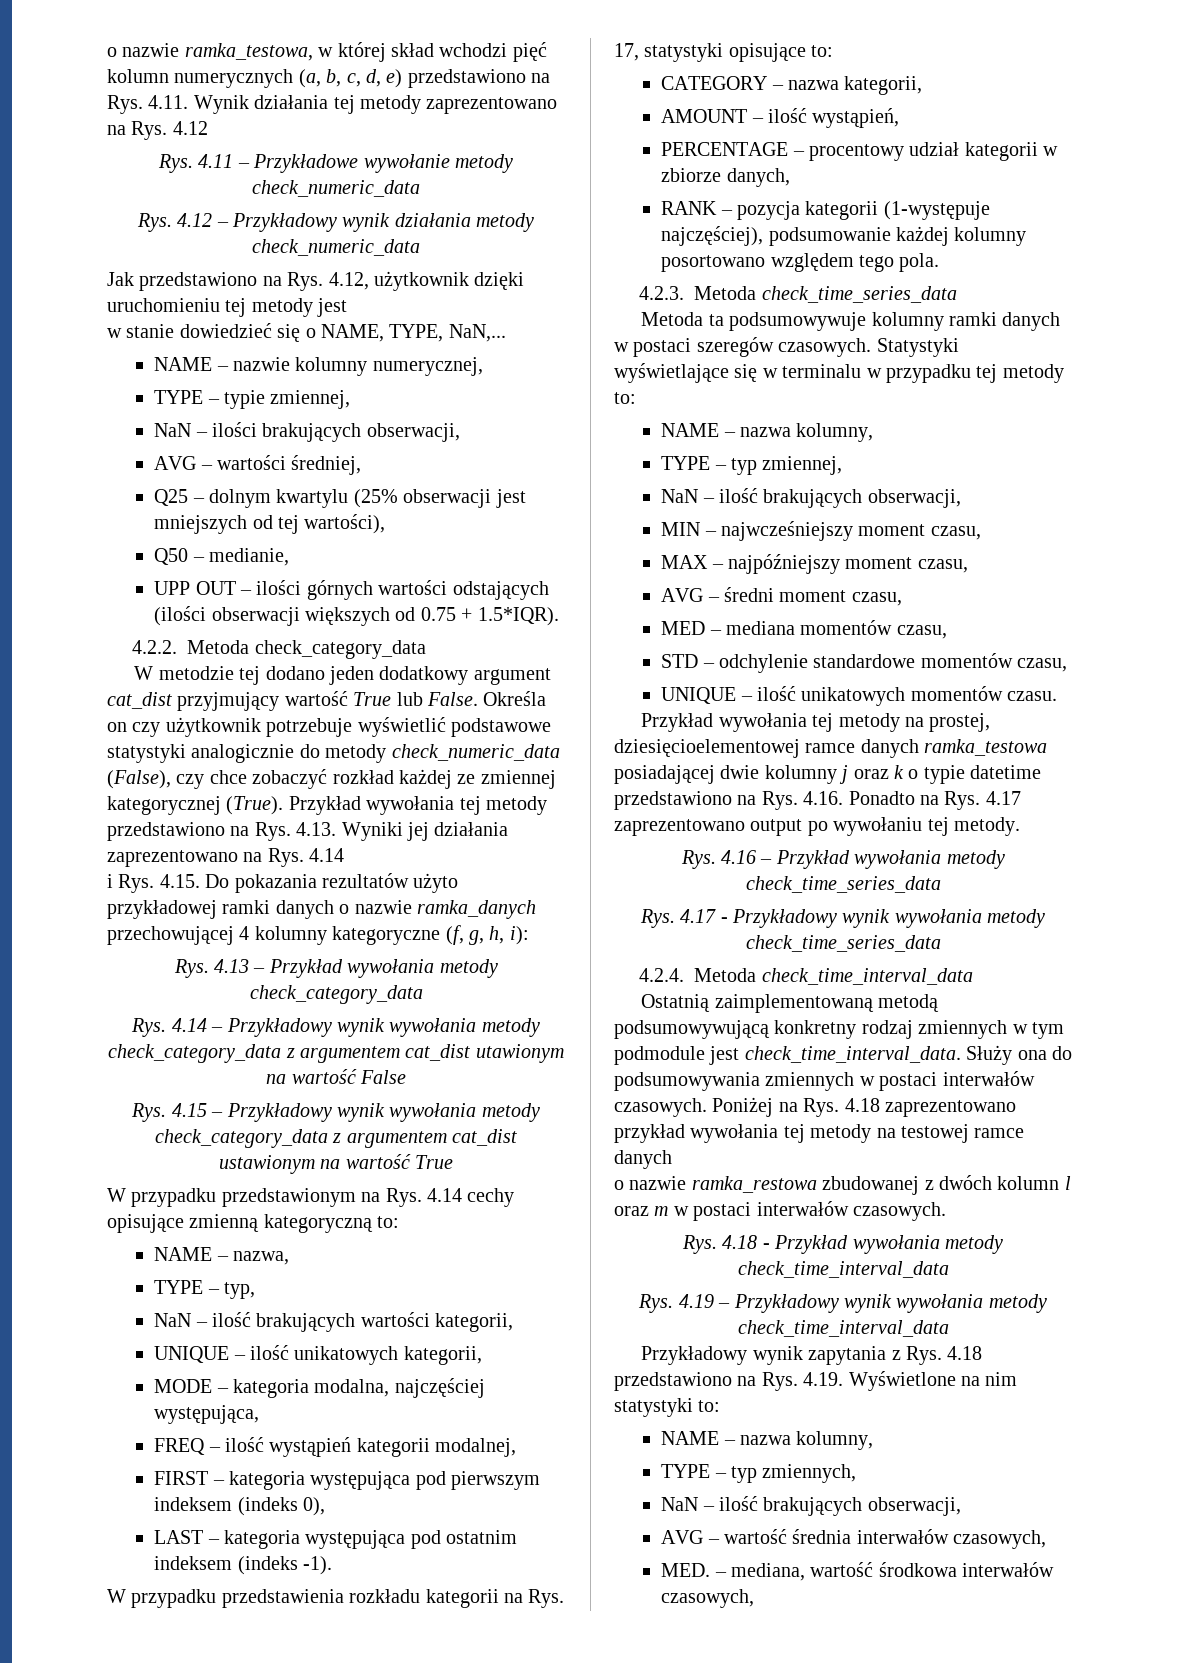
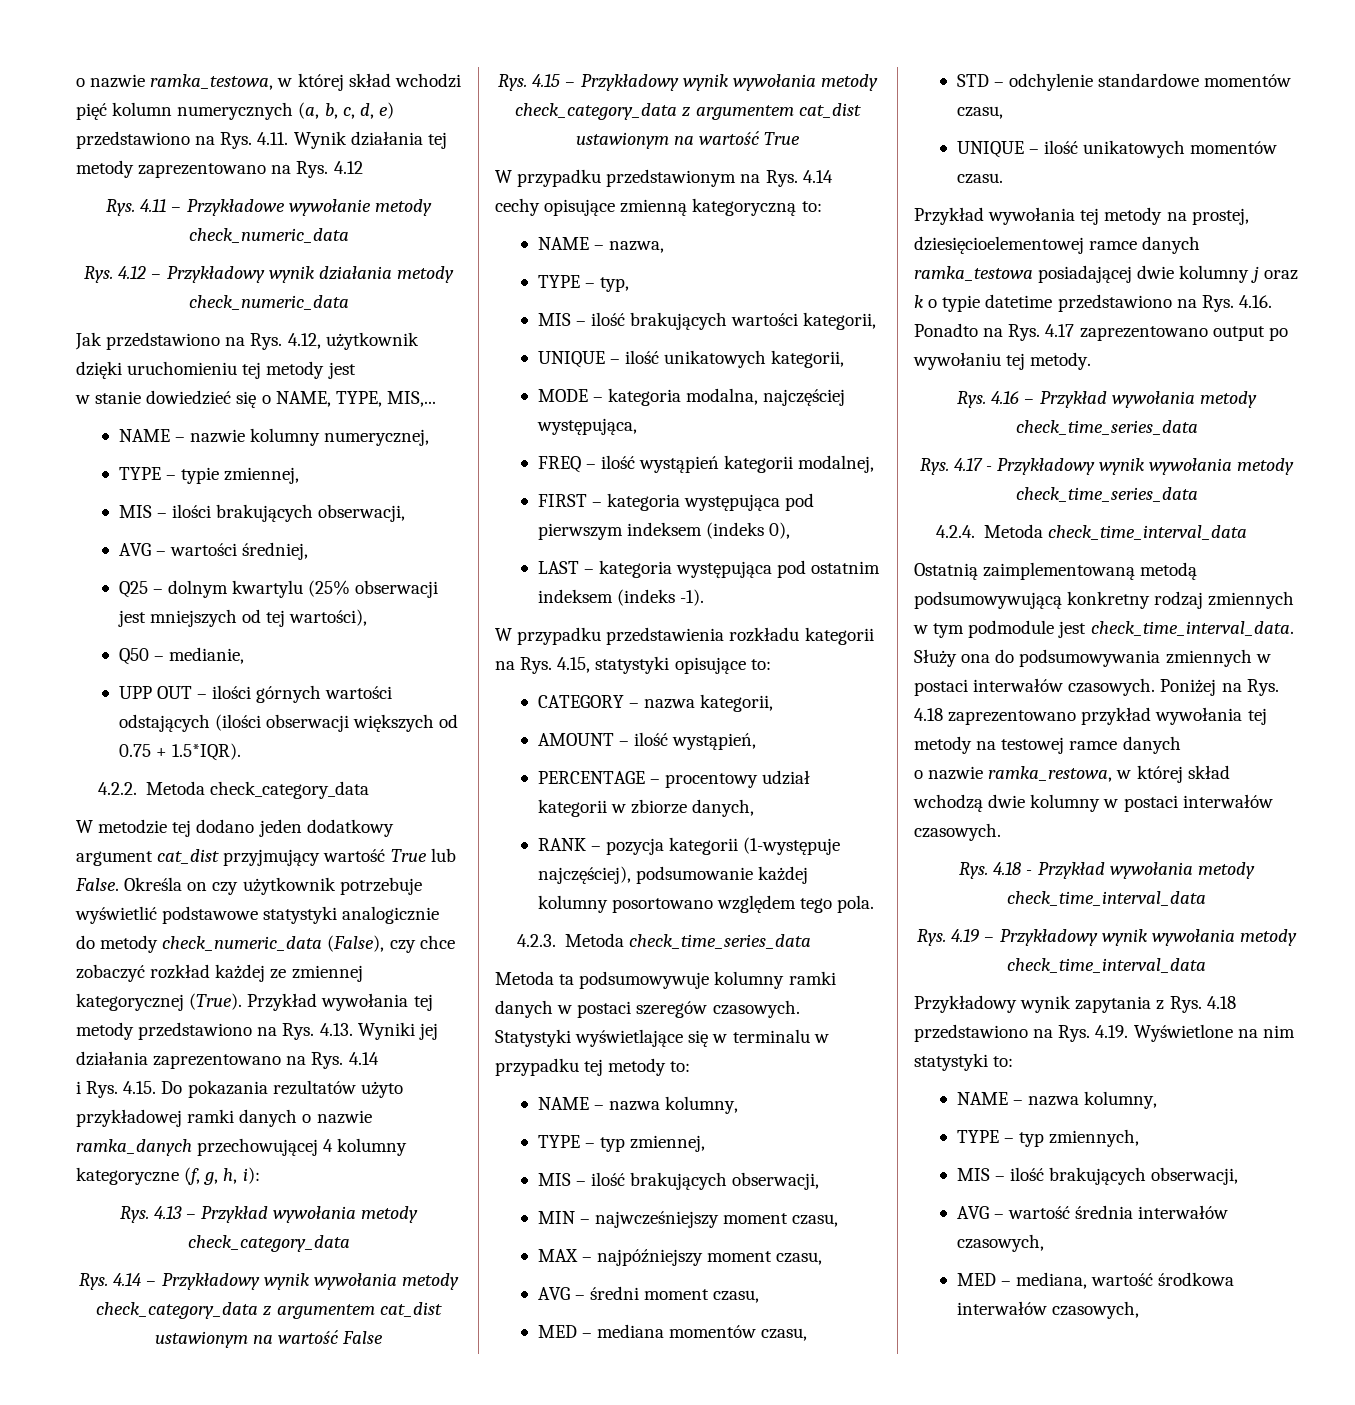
- w stanie dowiedzieć się o NAME, TYPE, NaN,...
+ w stanie dowiedzieć się o NAME, TYPE, MIS,...
- NaN – ilości brakujących obserwacji,
+ MIS – ilości brakujących obserwacji,
- Rys. 4.14 – Przykładowy wynik wywołania metody check_category_data z argumentem cat_dist utawionym na wartość False
+ Rys. 4.14 – Przykładowy wynik wywołania metody check_category_data z argumentem cat_dist ustawionym na wartość False
- NaN – ilość brakujących wartości kategorii,
+ MIS – ilość brakujących wartości kategorii,
- W przypadku przedstawienia rozkładu kategorii na Rys. 17, statystyki opisujące to:
+ W przypadku przedstawienia rozkładu kategorii na Rys. 4.15, statystyki opisujące to:
  TYPE – typ zmiennej,
- NaN – ilość brakujących obserwacji,
+ MIS – ilość brakujących obserwacji,
- o nazwie ramka_restowa zbudowanej z dwóch kolumn l oraz m w postaci interwałów czasowych.
+ o nazwie ramka_restowa, w której skład wchodzą dwie kolumny w postaci interwałów czasowych.
  TYPE – typ zmiennych,
- NaN – ilość brakujących obserwacji,
+ MIS – ilość brakujących obserwacji,
- MED. – mediana, wartość środkowa interwałów czasowych,
+ MED – mediana, wartość środkowa interwałów czasowych,

